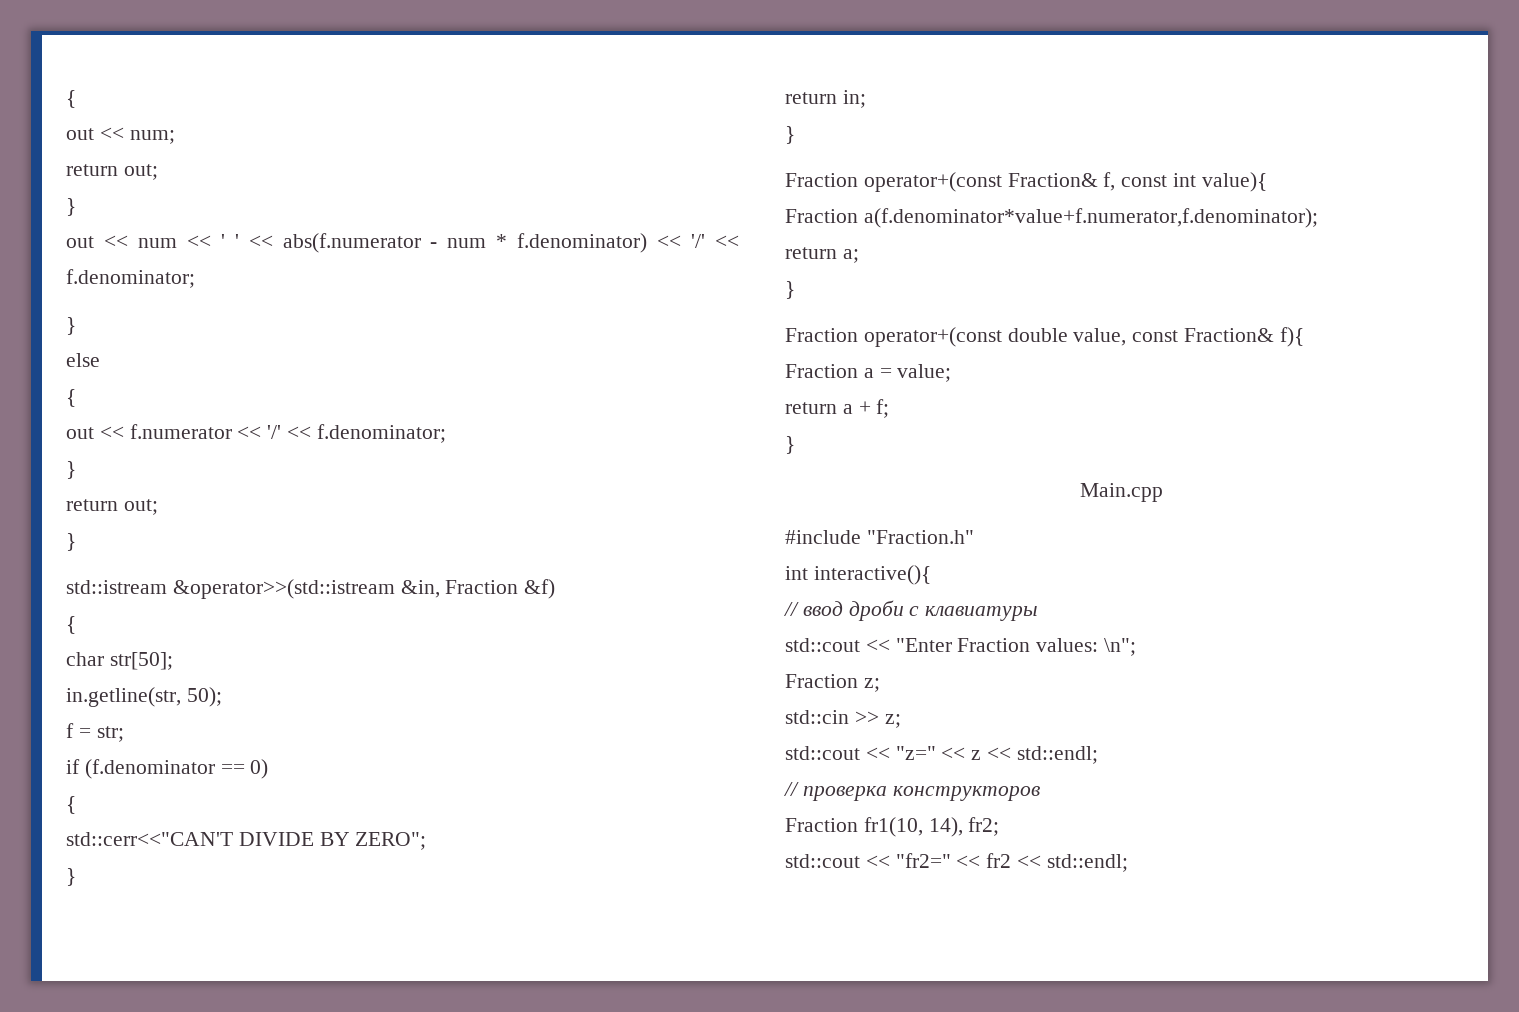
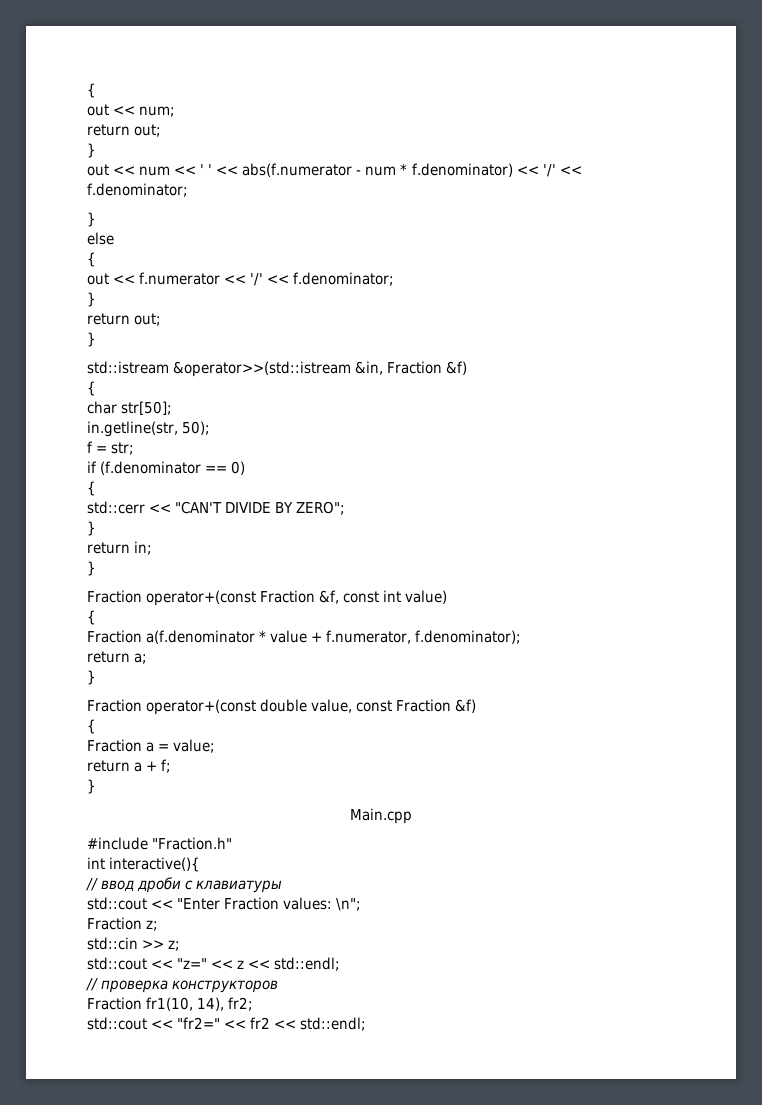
- std::cerr<<"CAN'T DIVIDE BY ZERO";
+ std::cerr << "CAN'T DIVIDE BY ZERO";
- Fraction operator+(const Fraction& f, const int value){
- Fraction a(f.denominator*value+f.numerator,f.denominator);
+ Fraction operator+(const Fraction &f, const int value)
+ {
+ Fraction a(f.denominator * value + f.numerator, f.denominator);
- Fraction operator+(const double value, const Fraction& f){
+ Fraction operator+(const double value, const Fraction &f)
+ {

